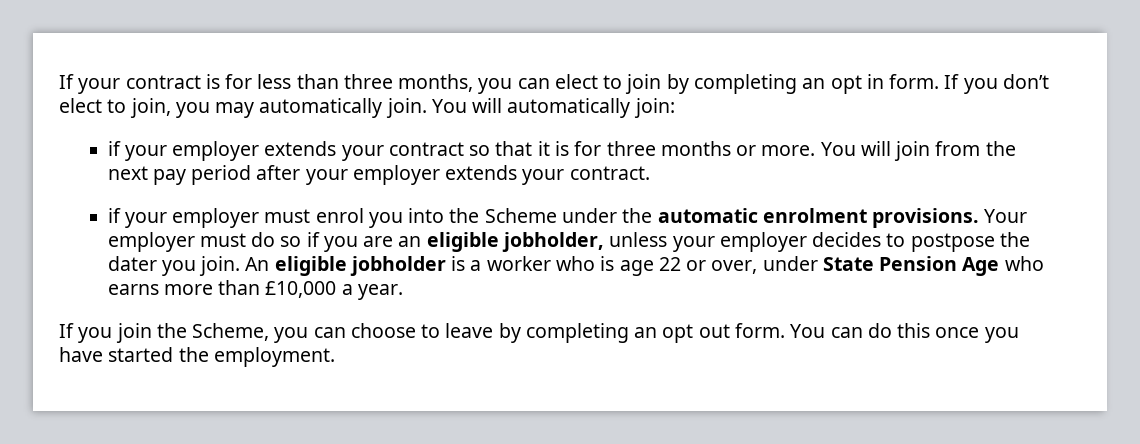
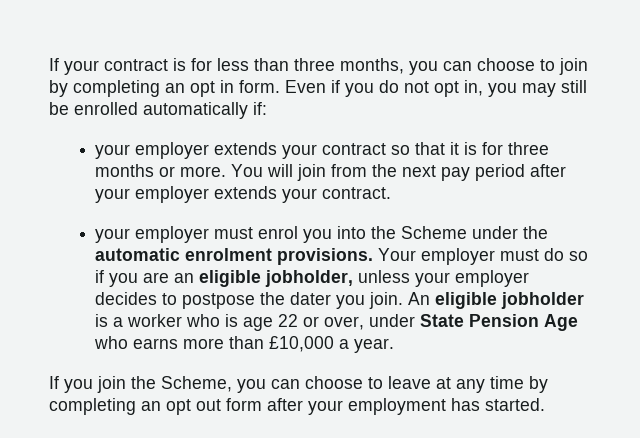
- If your contract is for less than three months, you can elect to join by completing an opt in form.
+ If your contract is for less than three months, you can choose to join by completing an opt in form.
- If you don’t elect to join, you may automatically join. You will automatically join:
- if your employer extends your contract so that it is for three months or more.
+ Even if you do not opt in, you may still be enrolled automatically if:
+ your employer extends your contract so that it is for three months or more.
- if your employer must enrol you into the Scheme under the automatic enrolment provisions.
+ your employer must enrol you into the Scheme under the automatic enrolment provisions.
- If you join the Scheme, you can choose to leave by completing an opt out form. You can do this once you have started the employment.
+ If you join the Scheme, you can choose to leave at any time by completing an opt out form after your employment has started.

